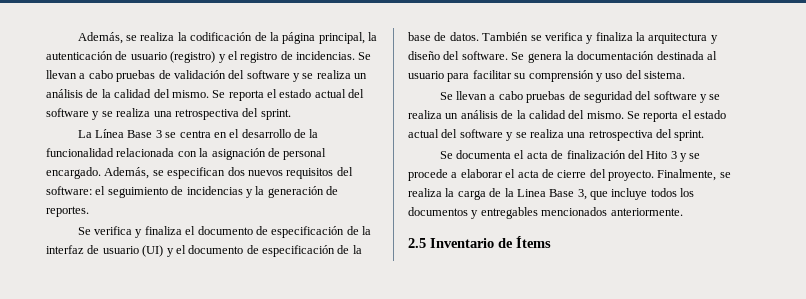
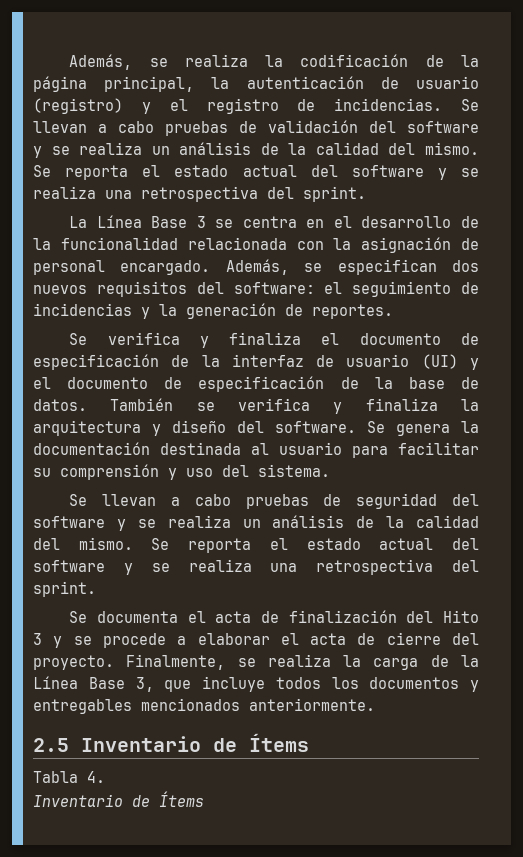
- Finalmente, se realiza la carga de la Linea Base 3, que incluye todos los documentos y entregables mencionados anteriormente.
+ Finalmente, se realiza la carga de la Línea Base 3, que incluye todos los documentos y entregables mencionados anteriormente.
+ Tabla 4.
+ Inventario de Ítems

